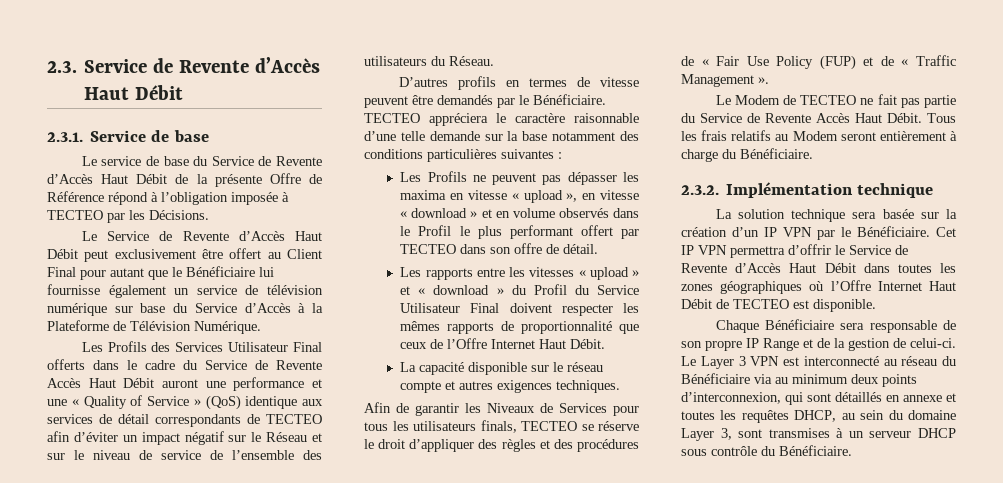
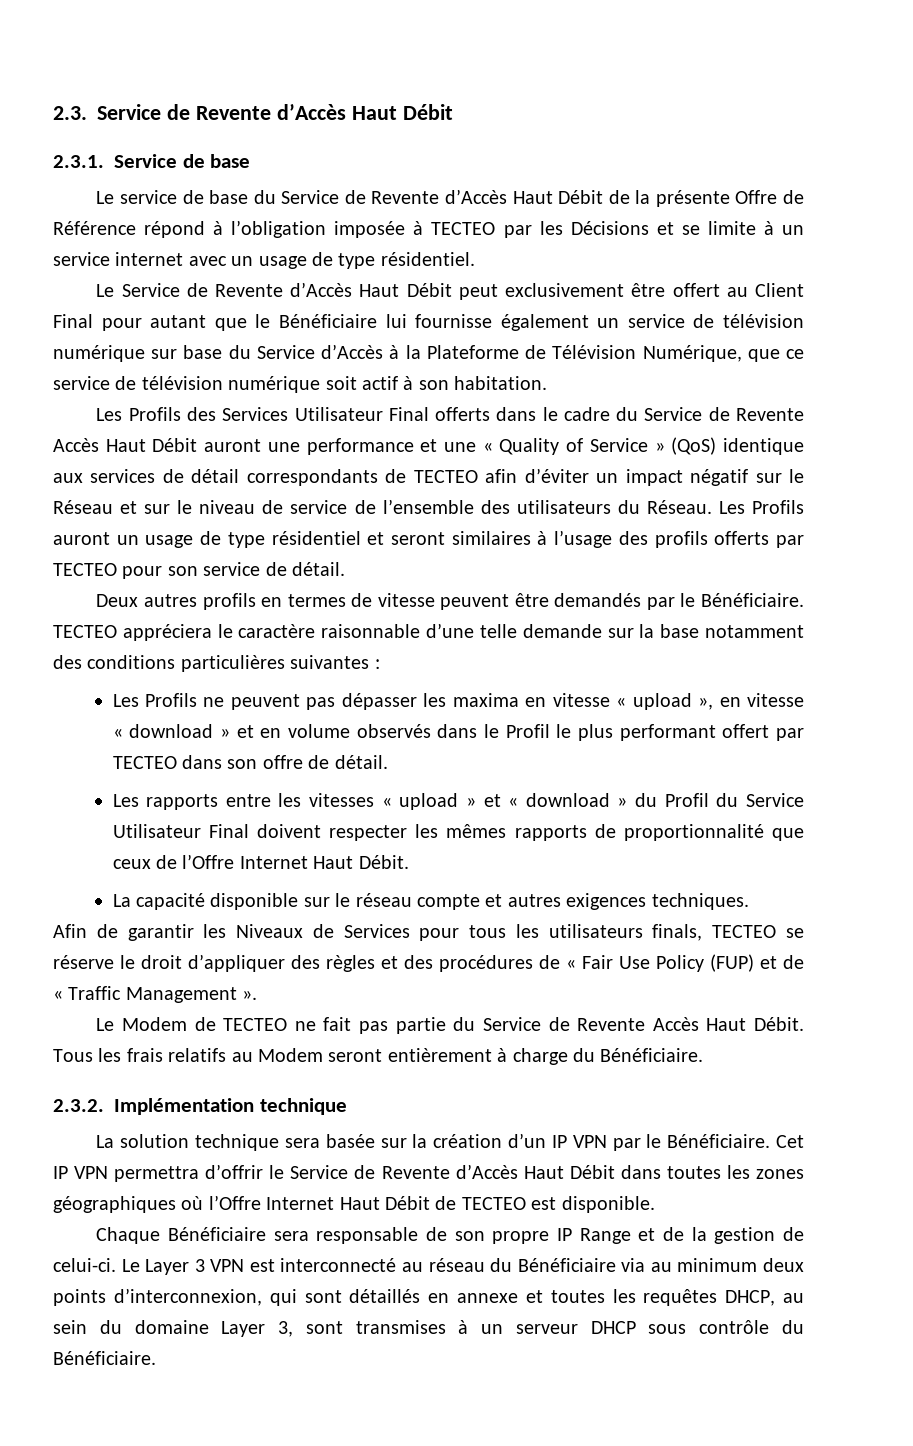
- Le service de base du Service de Revente d’Accès Haut Débit de la présente Offre de Référence répond à l’obligation imposée à TECTEO par les Décisions.
+ Le service de base du Service de Revente d’Accès Haut Débit de la présente Offre de Référence répond à l’obligation imposée à TECTEO par les Décisions et se limite à un service internet avec un usage de type résidentiel.
- Le Service de Revente d’Accès Haut Débit peut exclusivement être offert au Client Final pour autant que le Bénéficiaire lui fournisse également un service de télévision numérique sur base du Service d’Accès à la Plateforme de Télévision Numérique.
+ Le Service de Revente d’Accès Haut Débit peut exclusivement être offert au Client Final pour autant que le Bénéficiaire lui fournisse également un service de télévision numérique sur base du Service d’Accès à la Plateforme de Télévision Numérique, que ce service de télévision numérique soit actif à son habitation.
- Les Profils des Services Utilisateur Final offerts dans le cadre du Service de Revente Accès Haut Débit auront une performance et une « Quality of Service » (QoS) identique aux services de détail correspondants de TECTEO afin d’éviter un impact négatif sur le Réseau et sur le niveau de service de l’ensemble des utilisateurs du Réseau.
- D’autres profils en termes de vitesse peuvent être demandés par le Bénéficiaire.
+ Les Profils des Services Utilisateur Final offerts dans le cadre du Service de Revente Accès Haut Débit auront une performance et une « Quality of Service » (QoS) identique aux services de détail correspondants de TECTEO afin d’éviter un impact négatif sur le Réseau et sur le niveau de service de l’ensemble des utilisateurs du Réseau. Les Profils auront un usage de type résidentiel et seront similaires à l’usage des profils offerts par TECTEO pour son service de détail.
+ Deux autres profils en termes de vitesse peuvent être demandés par le Bénéficiaire.

